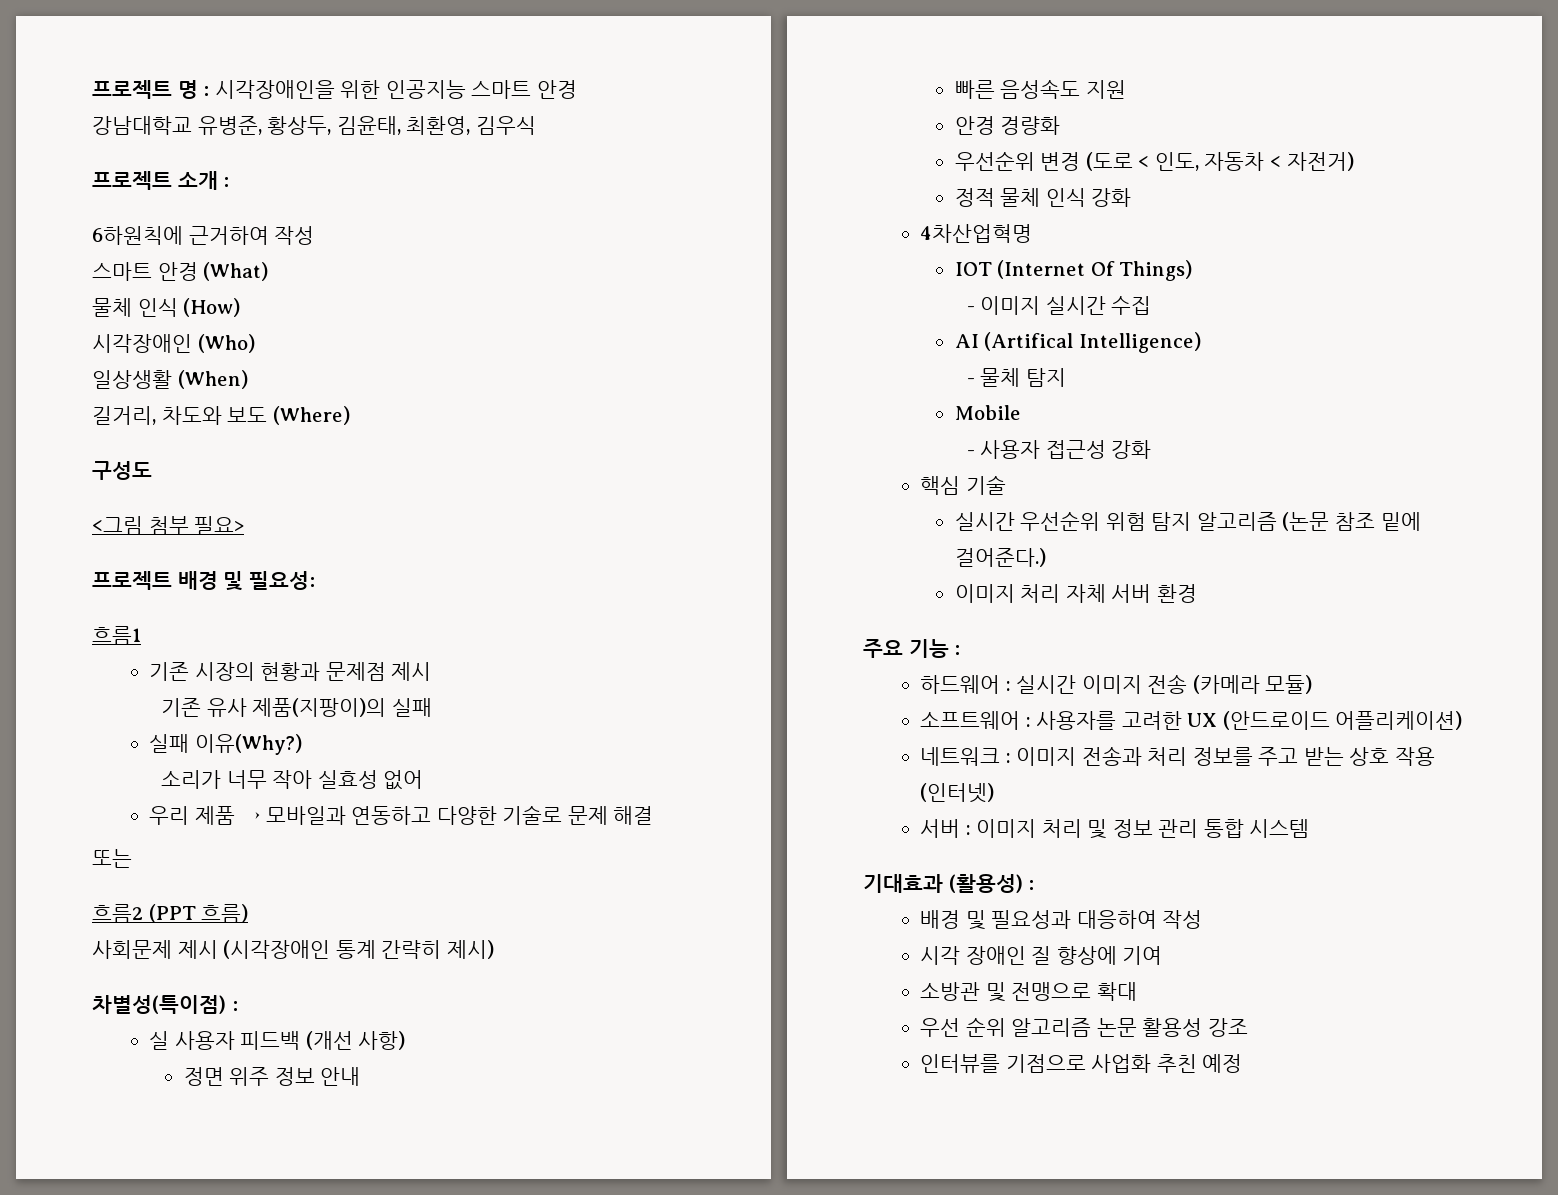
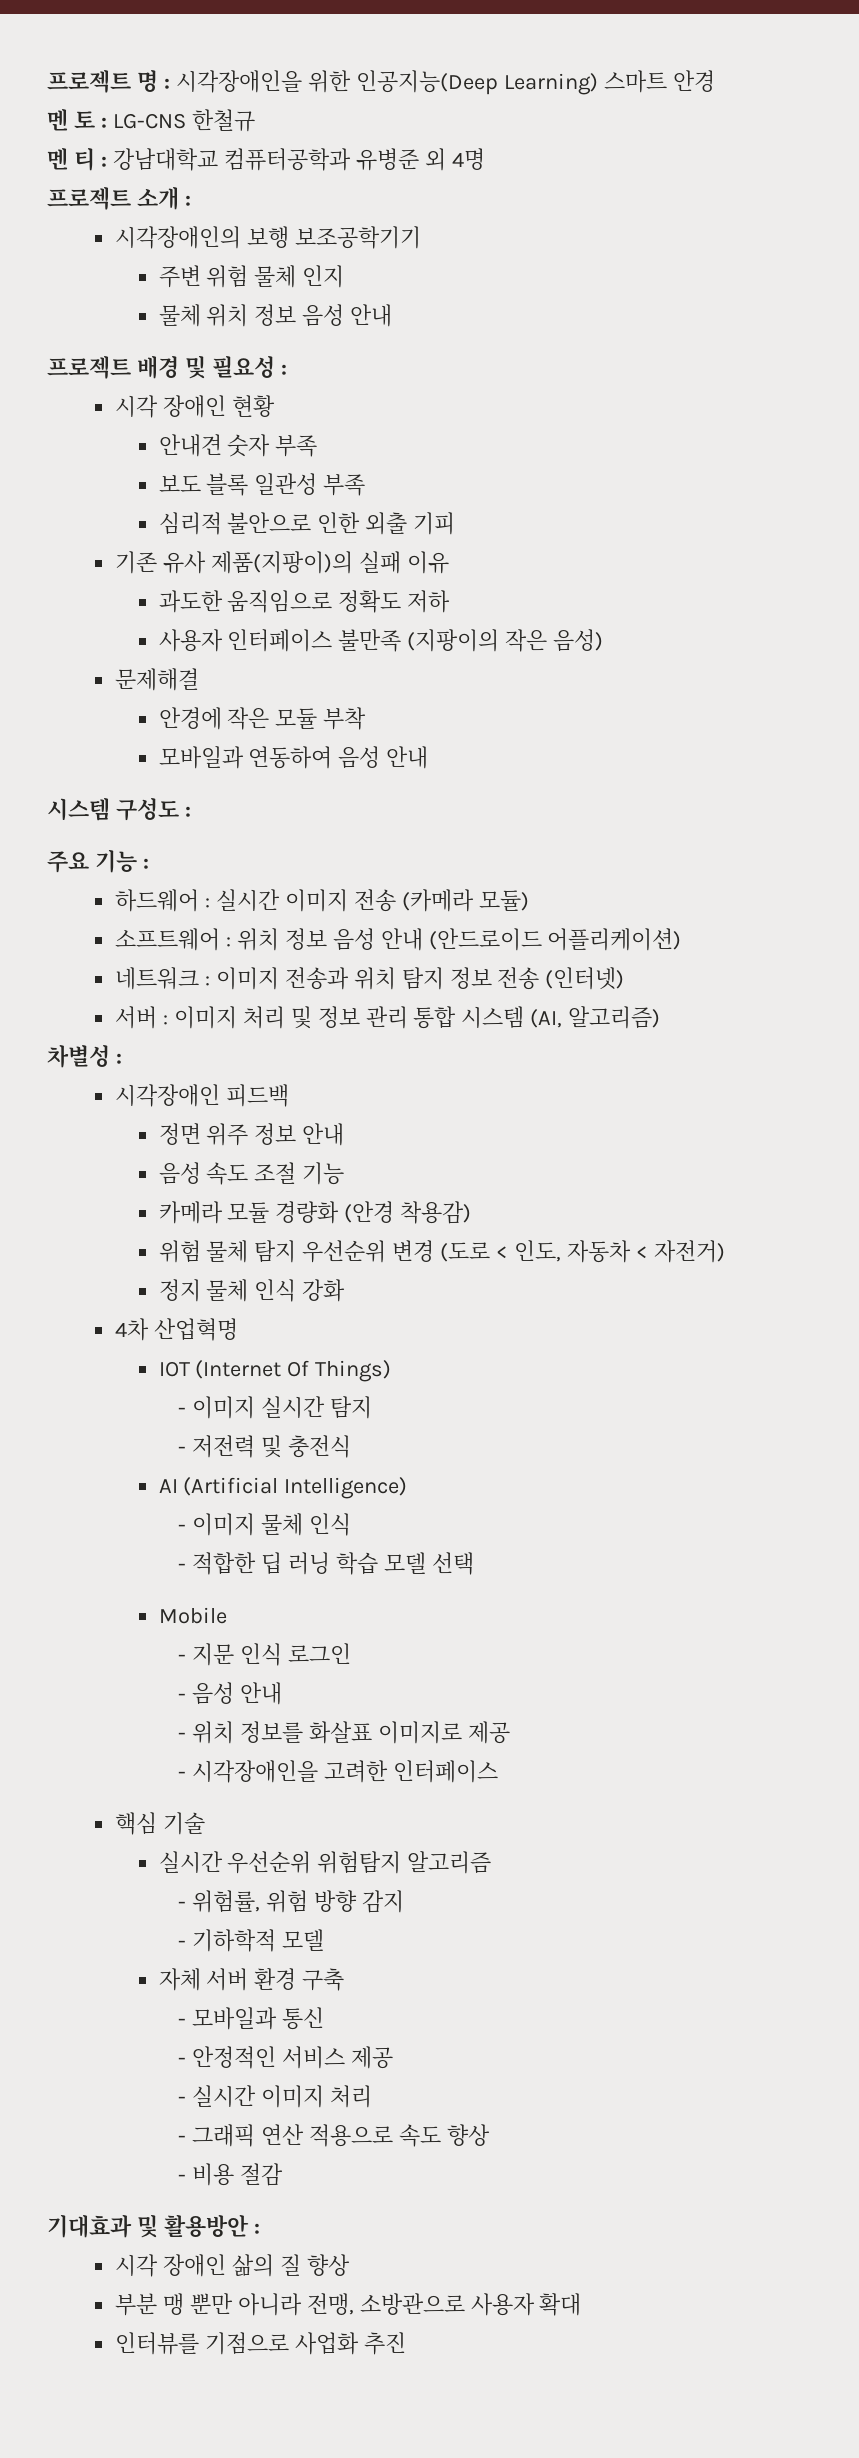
- 프로젝트 명 : 시각장애인을 위한 인공지능 스마트 안경
+ 프로젝트 명 : 시각장애인을 위한 인공지능(Deep Learning) 스마트 안경
- 강남대학교 유병준, 황상두, 김윤태, 최환영, 김우식
+ 멘 토 : LG-CNS 한철규
+ 멘 티 : 강남대학교 컴퓨터공학과 유병준 외 4명
  프로젝트 소개 :
- 6하원칙에 근거하여 작성
- 스마트 안경 (What)
- 물체 인식 (How)
- 시각장애인 (Who)
- 일상생활 (When)
- 길거리, 차도와 보도 (Where)
- 구성도
- <그림 첨부 필요>
- 프로젝트 배경 및 필요성:
- 흐름1
- 기존 시장의 현황과 문제점 제시
- 기존 유사 제품(지팡이)의 실패
- 실패 이유(Why?)
- 소리가 너무 작아 실효성 없어
- 우리 제품 → 모바일과 연동하고 다양한 기술로 문제 해결
- 또는
- 흐름2 (PPT 흐름)
- 사회문제 제시 (시각장애인 통계 간략히 제시)
- 차별성(특이점) :
- 실 사용자 피드백 (개선 사항)
- 정면 위주 정보 안내
- 빠른 음성속도 지원
- 안경 경량화
- 우선순위 변경 (도로 < 인도, 자동차 < 자전거)
- 정적 물체 인식 강화
- 4차산업혁명
- IOT (Internet Of Things)
- - 이미지 실시간 수집
- AI (Artifical Intelligence)
- - 물체 탐지
- Mobile
- - 사용자 접근성 강화
- 핵심 기술
- 실시간 우선순위 위험 탐지 알고리즘 (논문 참조 밑에 걸어준다.)
- 이미지 처리 자체 서버 환경
+ 시각장애인의 보행 보조공학기기
+ 주변 위험 물체 인지
+ 물체 위치 정보 음성 안내
+ 프로젝트 배경 및 필요성 :
+ 시각 장애인 현황
+ 안내견 숫자 부족
+ 보도 블록 일관성 부족
+ 심리적 불안으로 인한 외출 기피
+ 기존 유사 제품(지팡이)의 실패 이유
+ 과도한 움직임으로 정확도 저하
+ 사용자 인터페이스 불만족 (지팡이의 작은 음성)
+ 문제해결
+ 안경에 작은 모듈 부착
+ 모바일과 연동하여 음성 안내
+ 시스템 구성도 :
- 소프트웨어 : 사용자를 고려한 UX (안드로이드 어플리케이션)
+ 소프트웨어 : 위치 정보 음성 안내 (안드로이드 어플리케이션)
- 네트워크 : 이미지 전송과 처리 정보를 주고 받는 상호 작용 (인터넷)
+ 네트워크 : 이미지 전송과 위치 탐지 정보 전송 (인터넷)
- 서버 : 이미지 처리 및 정보 관리 통합 시스템
+ 서버 : 이미지 처리 및 정보 관리 통합 시스템 (AI, 알고리즘)
+ 차별성 :
+ 시각장애인 피드백
+ 정면 위주 정보 안내
+ 음성 속도 조절 기능
+ 카메라 모듈 경량화 (안경 착용감)
+ 위험 물체 탐지 우선순위 변경 (도로 < 인도, 자동차 < 자전거)
+ 정지 물체 인식 강화
+ 4차 산업혁명
+ IOT (Internet Of Things)
+ - 이미지 실시간 탐지
+ - 저전력 및 충전식
+ AI (Artificial Intelligence)
+ - 이미지 물체 인식
+ - 적합한 딥 러닝 학습 모델 선택
+ Mobile
+ - 지문 인식 로그인
+ - 음성 안내
+ - 위치 정보를 화살표 이미지로 제공
+ - 시각장애인을 고려한 인터페이스
+ 핵심 기술
+ 실시간 우선순위 위험탐지 알고리즘
+ - 위험률, 위험 방향 감지
+ - 기하학적 모델
+ 자체 서버 환경 구축
+ - 모바일과 통신
+ - 안정적인 서비스 제공
+ - 실시간 이미지 처리
+ - 그래픽 연산 적용으로 속도 향상
+ - 비용 절감
- 기대효과 (활용성) :
- 배경 및 필요성과 대응하여 작성
- 시각 장애인 질 향상에 기여
- 소방관 및 전맹으로 확대
- 우선 순위 알고리즘 논문 활용성 강조
+ 기대효과 및 활용방안 :
+ 시각 장애인 삶의 질 향상
+ 부분 맹 뿐만 아니라 전맹, 소방관으로 사용자 확대
- 인터뷰를 기점으로 사업화 추친 예정
+ 인터뷰를 기점으로 사업화 추진

